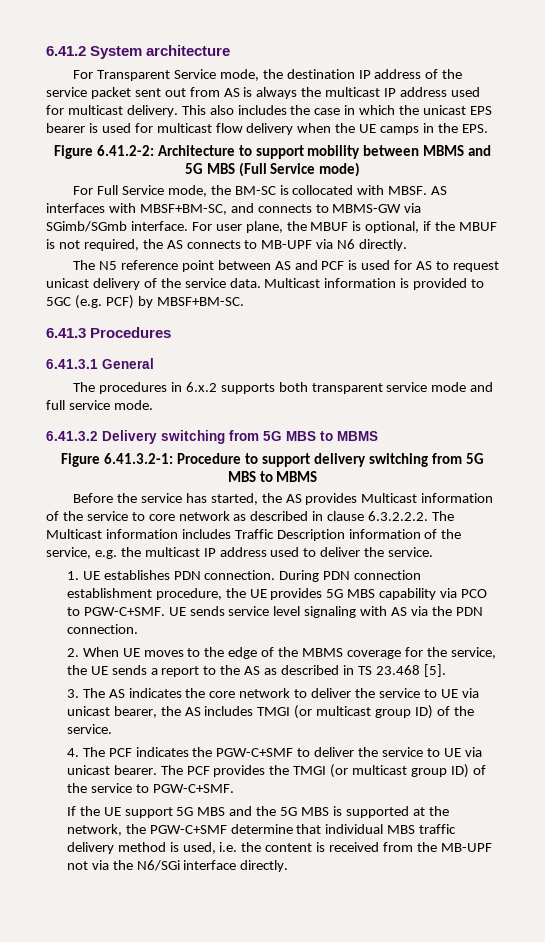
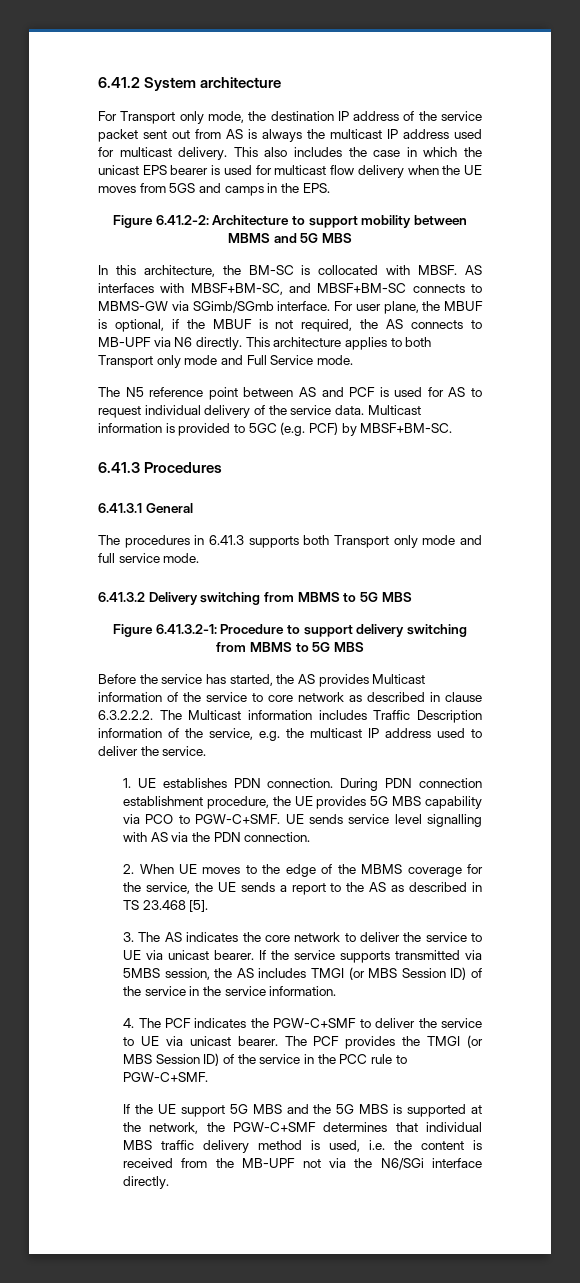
- For Transparent Service mode, the destination IP address of the service packet sent out from AS is always the multicast IP address used for multicast delivery.
+ For Transport only mode, the destination IP address of the service packet sent out from AS is always the multicast IP address used for multicast delivery.
- This also includes the case in which the unicast EPS bearer is used for multicast flow delivery when the UE camps in the EPS.
+ This also includes the case in which the unicast EPS bearer is used for multicast flow delivery when the UE moves from 5GS and camps in the EPS.
- Figure 6.41.2-2: Architecture to support mobility between MBMS and 5G MBS (Full Service mode)
- For Full Service mode, the BM-SC is collocated with MBSF.
+ Figure 6.41.2-2: Architecture to support mobility between MBMS and 5G MBS
+ In this architecture, the BM-SC is collocated with MBSF.
- AS interfaces with MBSF+BM-SC, and connects to MBMS-GW via SGimb/SGmb interface.
+ AS interfaces with MBSF+BM-SC, and MBSF+BM-SC connects to MBMS-GW via SGimb/SGmb interface.
+ This architecture applies to both Transport only mode and Full Service mode.
- The N5 reference point between AS and PCF is used for AS to request unicast delivery of the service data.
+ The N5 reference point between AS and PCF is used for AS to request individual delivery of the service data.
- The procedures in 6.x.2 supports both transparent service mode and full service mode.
+ The procedures in 6.41.3 supports both Transport only mode and full service mode.
- 6.41.3.2 Delivery switching from 5G MBS to MBMS
+ 6.41.3.2 Delivery switching from MBMS to 5G MBS
- Figure 6.41.3.2-1: Procedure to support delivery switching from 5G MBS to MBMS
+ Figure 6.41.3.2-1: Procedure to support delivery switching from MBMS to 5G MBS
- UE sends service level signaling with AS via the PDN connection.
+ UE sends service level signalling with AS via the PDN connection.
- 3. The AS indicates the core network to deliver the service to UE via unicast bearer, the AS includes TMGI (or multicast group ID) of the service.
+ 3. The AS indicates the core network to deliver the service to UE via unicast bearer. If the service supports transmitted via 5MBS session, the AS includes TMGI (or MBS Session ID) of the service in the service information.
- The PCF provides the TMGI (or multicast group ID) of the service to PGW-C+SMF.
+ The PCF provides the TMGI (or MBS Session ID) of the service in the PCC rule to PGW-C+SMF.
- If the UE support 5G MBS and the 5G MBS is supported at the network, the PGW-C+SMF determine that individual MBS traffic delivery method is used, i.e. the content is received from the MB-UPF not via the N6/SGi interface directly.
+ If the UE support 5G MBS and the 5G MBS is supported at the network, the PGW-C+SMF determines that individual MBS traffic delivery method is used, i.e. the content is received from the MB-UPF not via the N6/SGi interface directly.

